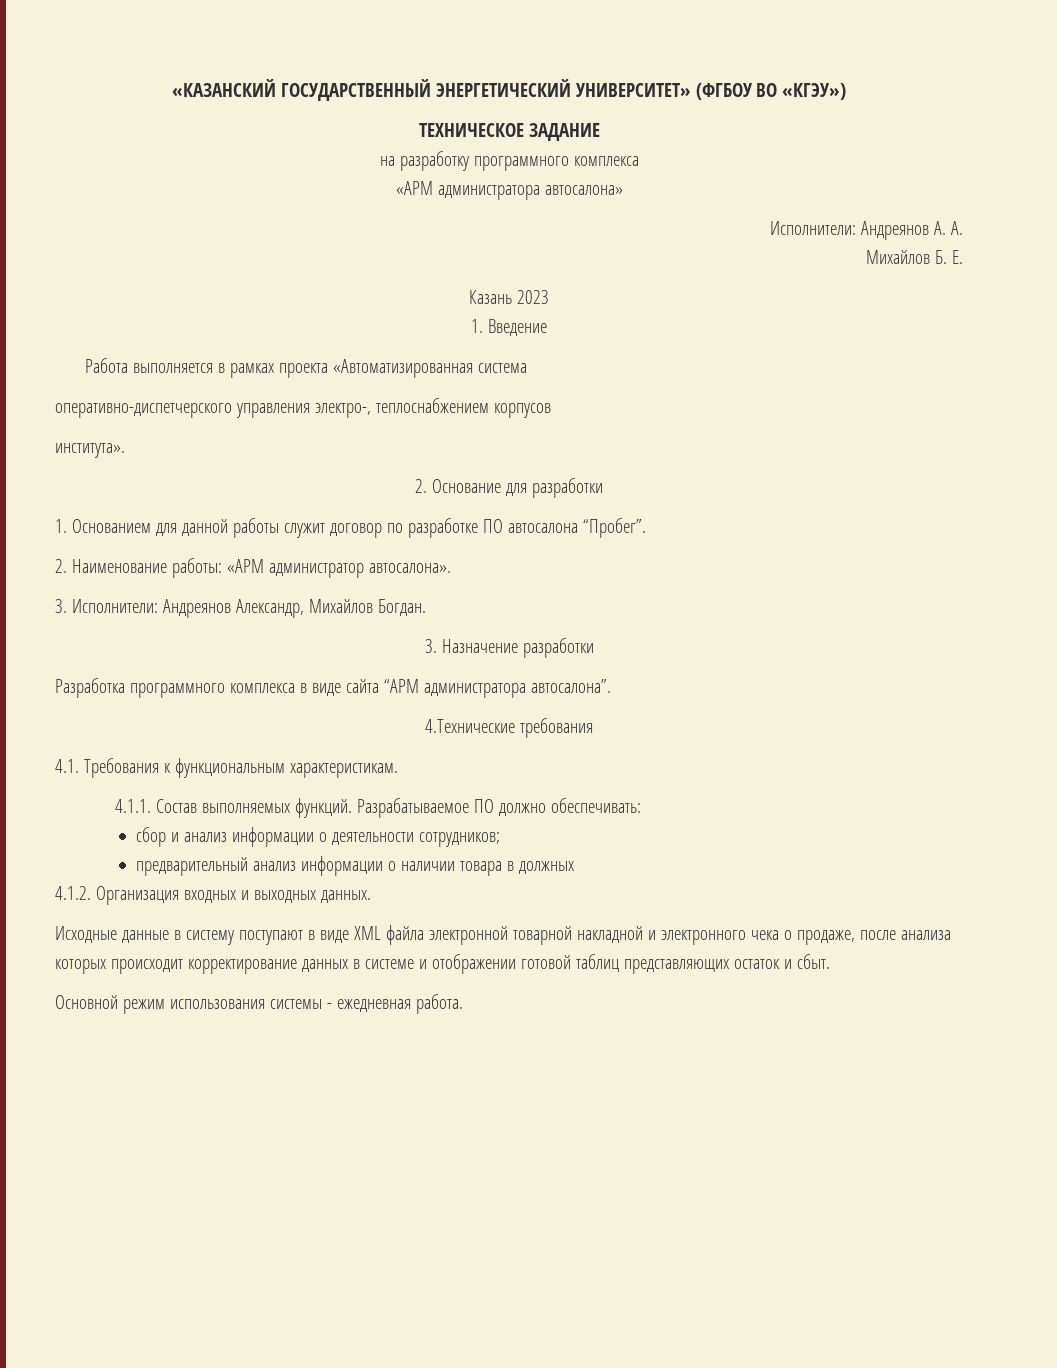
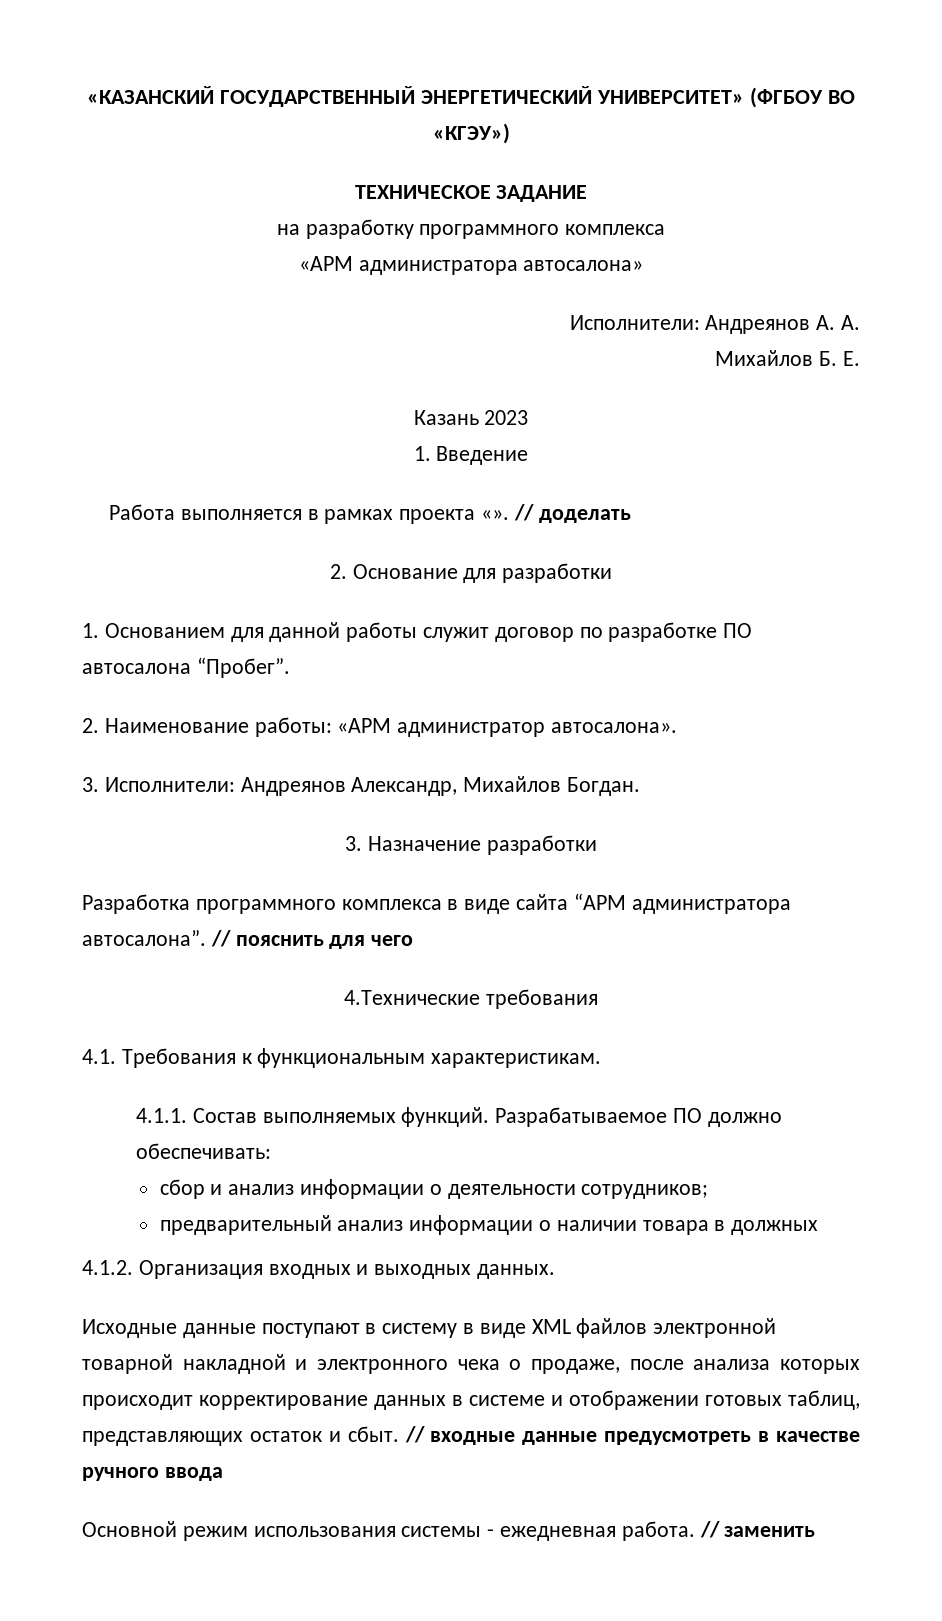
- Работа выполняется в рамках проекта «Автоматизированная система
- оперативно-диспетчерского управления электро-, теплоснабжением корпусов
- института».
+ Работа выполняется в рамках проекта «». // доделать
+ // пояснить для чего
- Исходные данные в систему поступают в виде XML файла электронной товарной накладной и электронного чека о продаже, после анализа которых происходит корректирование данных в системе и отображении готовой таблиц представляющих остаток и сбыт.
+ Исходные данные поступают в систему в виде XML файлов электронной товарной накладной и электронного чека о продаже, после анализа которых происходит корректирование данных в системе и отображении готовых таблиц, представляющих остаток и сбыт. // входные данные предусмотреть в качестве ручного ввода
+ // заменить

